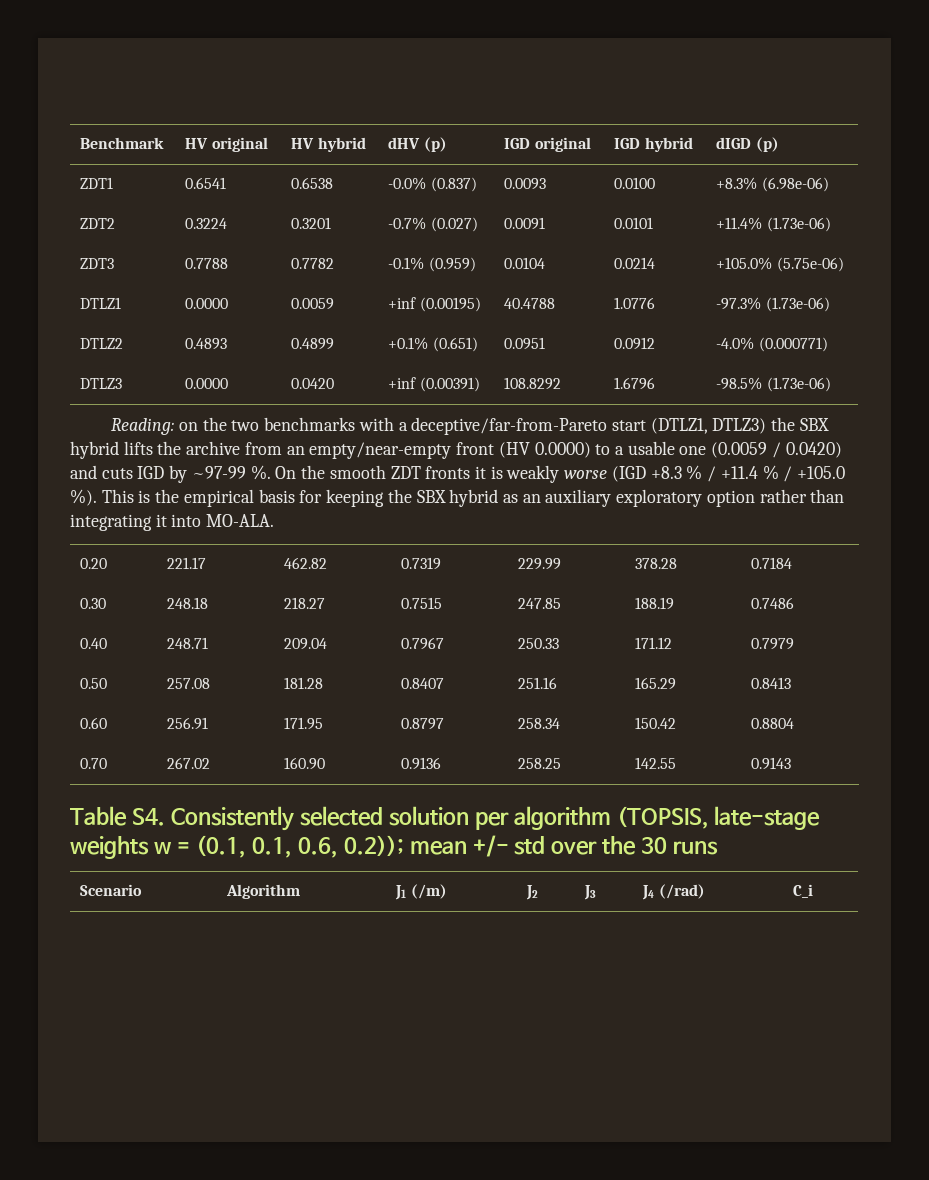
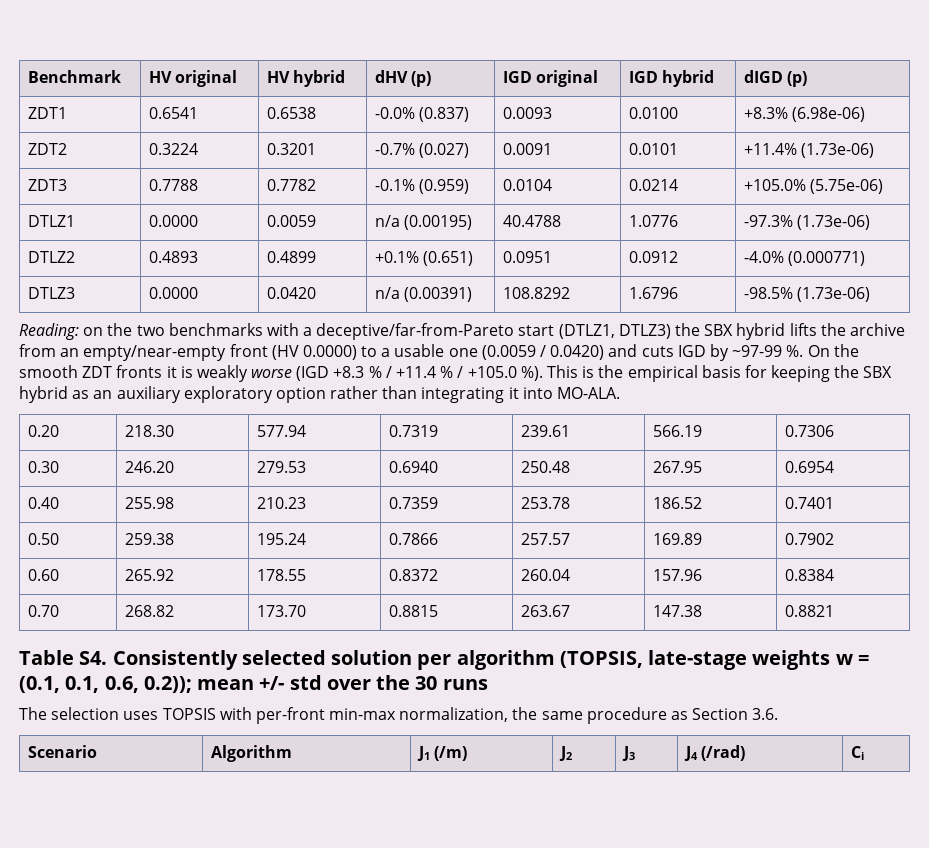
- DTLZ1 | 0.0000 | 0.0059 | +inf (0.00195) | 40.4788 | 1.0776 | -97.3% (1.73e-06)
+ DTLZ1 | 0.0000 | 0.0059 | n/a (0.00195) | 40.4788 | 1.0776 | -97.3% (1.73e-06)
- DTLZ3 | 0.0000 | 0.0420 | +inf (0.00391) | 108.8292 | 1.6796 | -98.5% (1.73e-06)
+ DTLZ3 | 0.0000 | 0.0420 | n/a (0.00391) | 108.8292 | 1.6796 | -98.5% (1.73e-06)
- 0.20 | 221.17 | 462.82 | 0.7319 | 229.99 | 378.28 | 0.7184
- 0.30 | 248.18 | 218.27 | 0.7515 | 247.85 | 188.19 | 0.7486
- 0.40 | 248.71 | 209.04 | 0.7967 | 250.33 | 171.12 | 0.7979
- 0.50 | 257.08 | 181.28 | 0.8407 | 251.16 | 165.29 | 0.8413
- 0.60 | 256.91 | 171.95 | 0.8797 | 258.34 | 150.42 | 0.8804
- 0.70 | 267.02 | 160.90 | 0.9136 | 258.25 | 142.55 | 0.9143
+ 0.20 | 218.30 | 577.94 | 0.7319 | 239.61 | 566.19 | 0.7306
+ 0.30 | 246.20 | 279.53 | 0.6940 | 250.48 | 267.95 | 0.6954
+ 0.40 | 255.98 | 210.23 | 0.7359 | 253.78 | 186.52 | 0.7401
+ 0.50 | 259.38 | 195.24 | 0.7866 | 257.57 | 169.89 | 0.7902
+ 0.60 | 265.92 | 178.55 | 0.8372 | 260.04 | 157.96 | 0.8384
+ 0.70 | 268.82 | 173.70 | 0.8815 | 263.67 | 147.38 | 0.8821
+ The selection uses TOPSIS with per-front min-max normalization, the same procedure as Section 3.6.
- Scenario | Algorithm | J1 (/m) | J2 | J3 | J4 (/rad) | C_i
+ Scenario | Algorithm | J1 (/m) | J2 | J3 | J4 (/rad) | Ci

